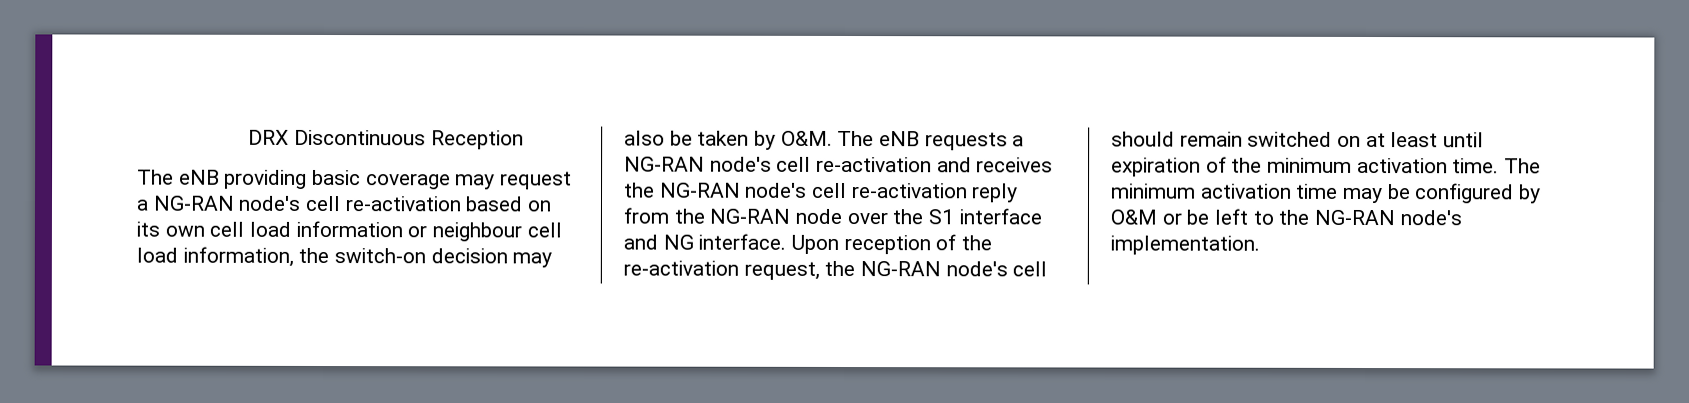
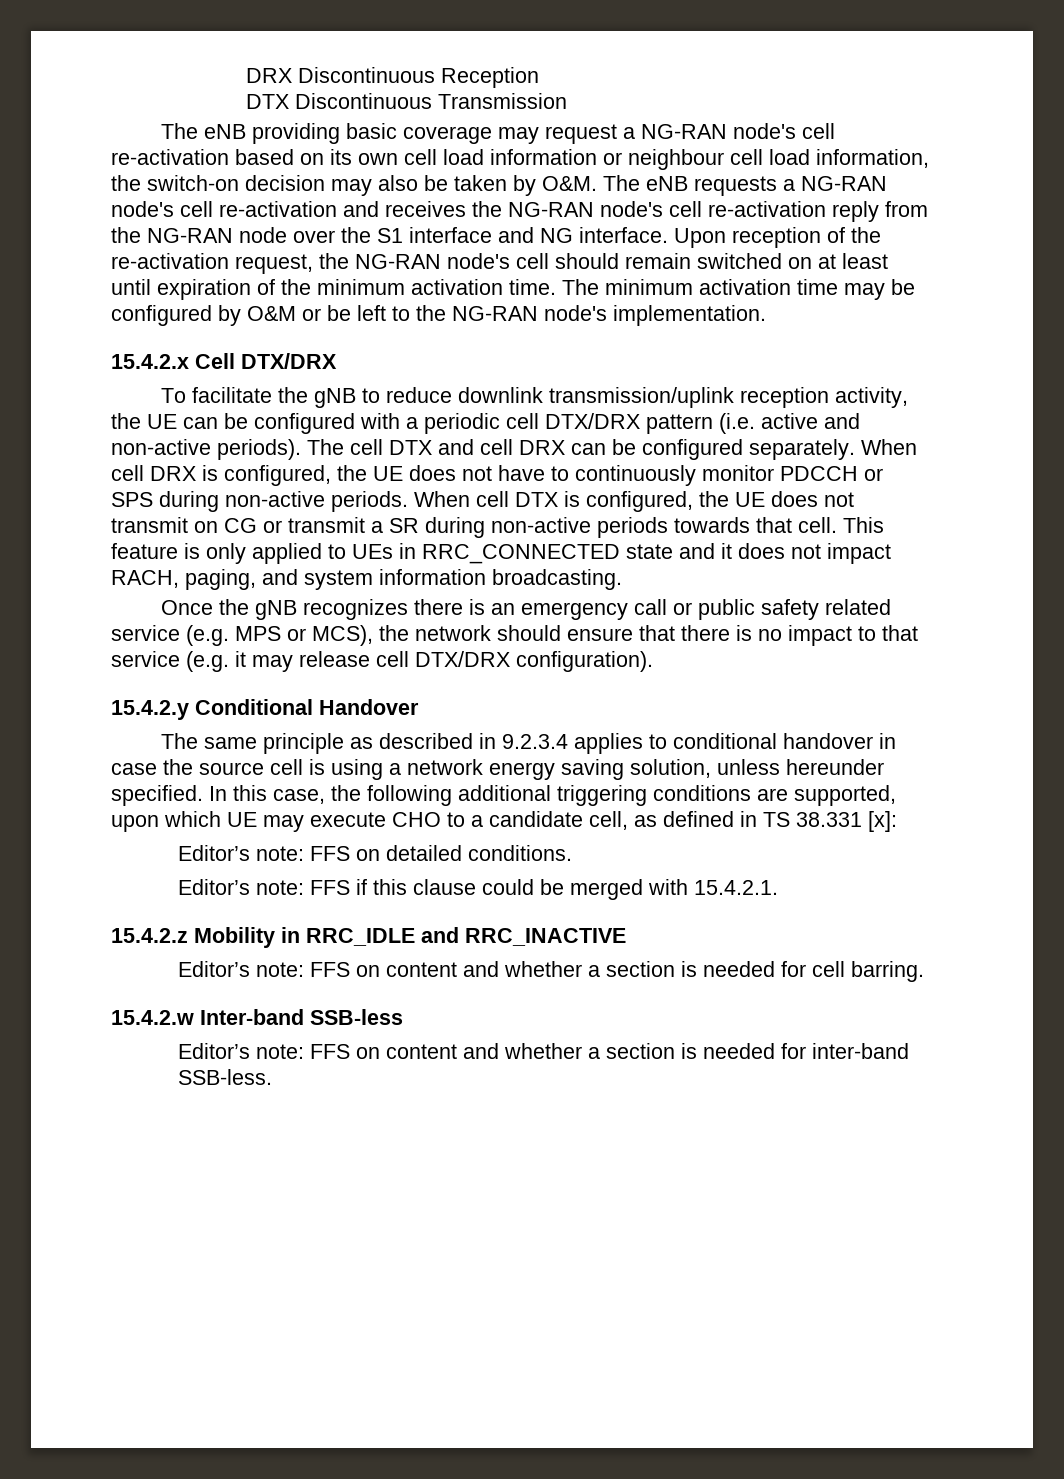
+ DTX Discontinuous Transmission
+ 15.4.2.x Cell DTX/DRX
+ To facilitate the gNB to reduce downlink transmission/uplink reception activity, the UE can be configured with a periodic cell DTX/DRX pattern (i.e. active and non-active periods). The cell DTX and cell DRX can be configured separately. When cell DRX is configured, the UE does not have to continuously monitor PDCCH or SPS during non-active periods. When cell DTX is configured, the UE does not transmit on CG or transmit a SR during non-active periods towards that cell. This feature is only applied to UEs in RRC_CONNECTED state and it does not impact RACH, paging, and system information broadcasting.
+ Once the gNB recognizes there is an emergency call or public safety related service (e.g. MPS or MCS), the network should ensure that there is no impact to that service (e.g. it may release cell DTX/DRX configuration).
+ 15.4.2.y Conditional Handover
+ The same principle as described in 9.2.3.4 applies to conditional handover in case the source cell is using a network energy saving solution, unless hereunder specified. In this case, the following additional triggering conditions are supported, upon which UE may execute CHO to a candidate cell, as defined in TS 38.331 [x]:
+ Editor’s note: FFS on detailed conditions.
+ Editor’s note: FFS if this clause could be merged with 15.4.2.1.
+ 15.4.2.z Mobility in RRC_IDLE and RRC_INACTIVE
+ Editor’s note: FFS on content and whether a section is needed for cell barring.
+ 15.4.2.w Inter-band SSB-less
+ Editor’s note: FFS on content and whether a section is needed for inter-band SSB-less.

